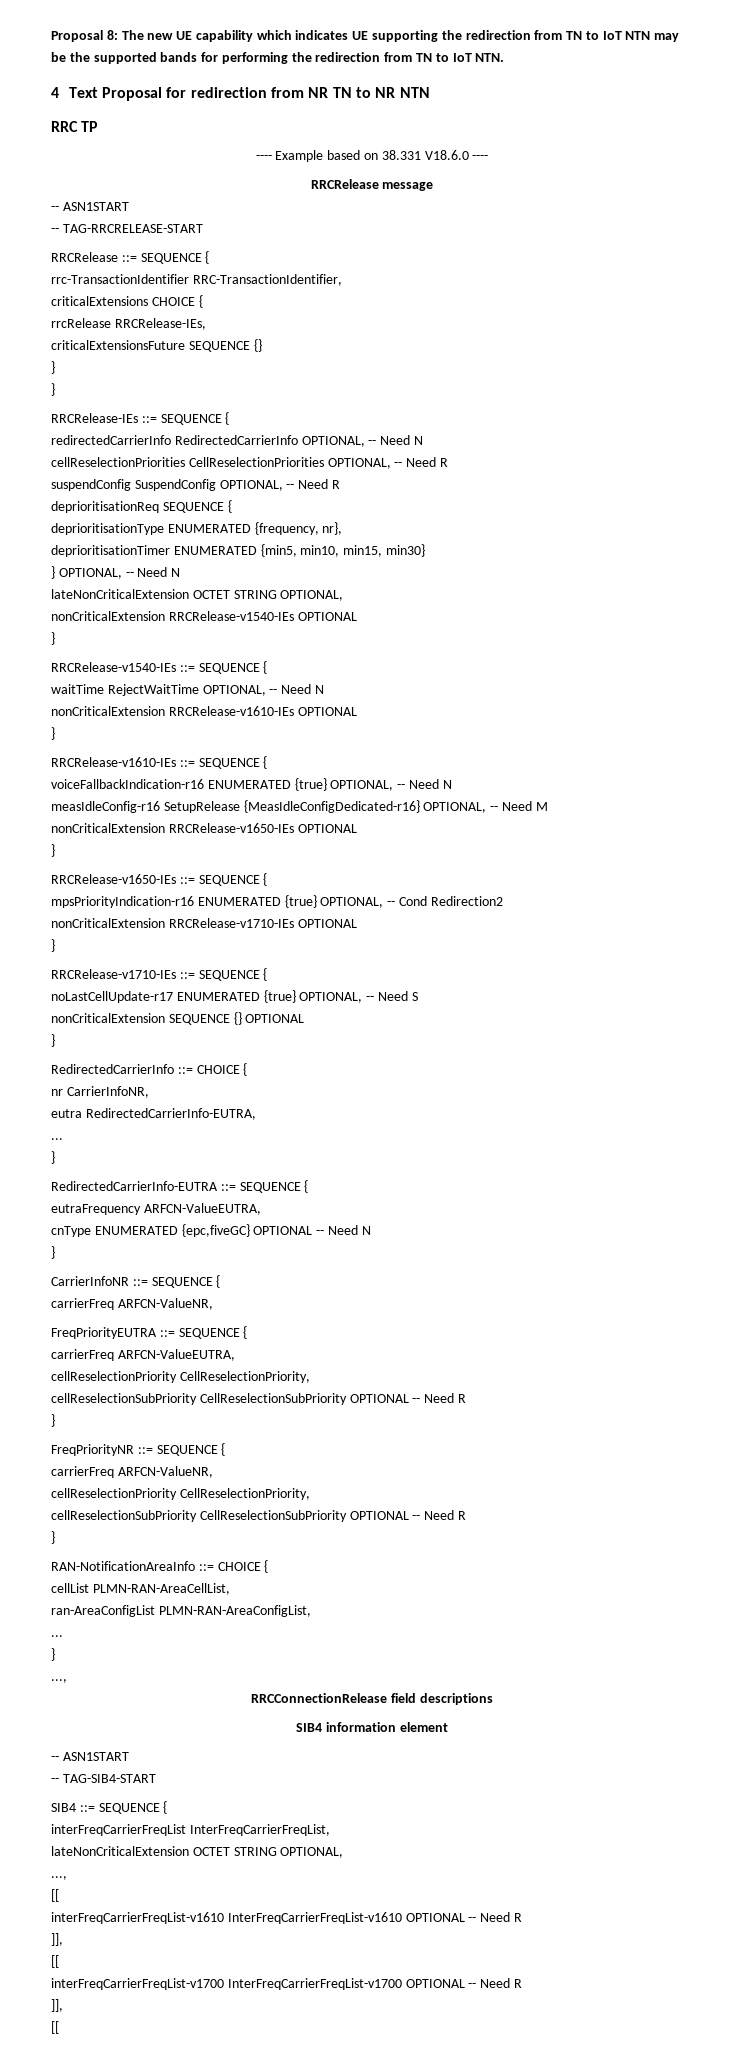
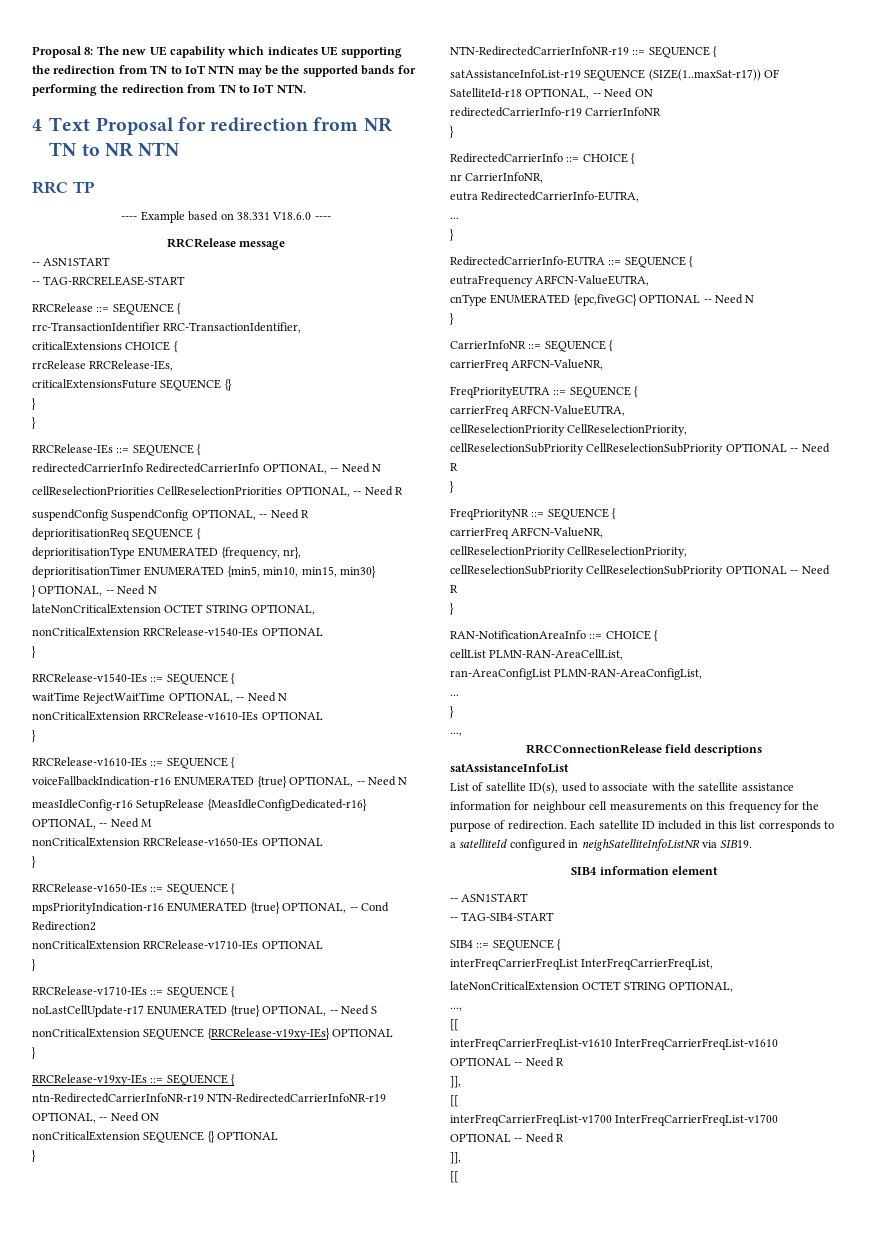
+ nonCriticalExtension SEQUENCE {RRCRelease-v19xy-IEs} OPTIONAL
+ }
+ RRCRelease-v19xy-IEs ::= SEQUENCE {
+ ntn-RedirectedCarrierInfoNR-r19 NTN-RedirectedCarrierInfoNR-r19 OPTIONAL, -- Need ON
+ NTN-RedirectedCarrierInfoNR-r19 ::= SEQUENCE {
+ satAssistanceInfoList-r19 SEQUENCE (SIZE(1..maxSat-r17)) OF SatelliteId-r18 OPTIONAL, -- Need ON
+ redirectedCarrierInfo-r19 CarrierInfoNR
+ }
+ satAssistanceInfoList
+ List of satellite ID(s), used to associate with the satellite assistance information for neighbour cell measurements on this frequency for the purpose of redirection. Each satellite ID included in this list corresponds to a satelliteId configured in neighSatelliteInfoListNR via SIB19.

